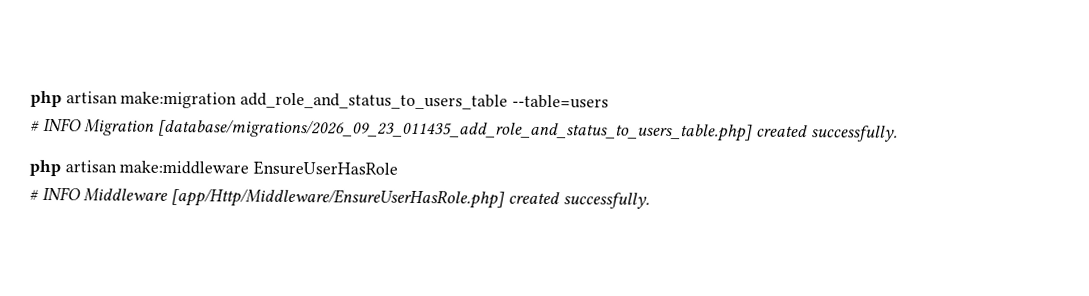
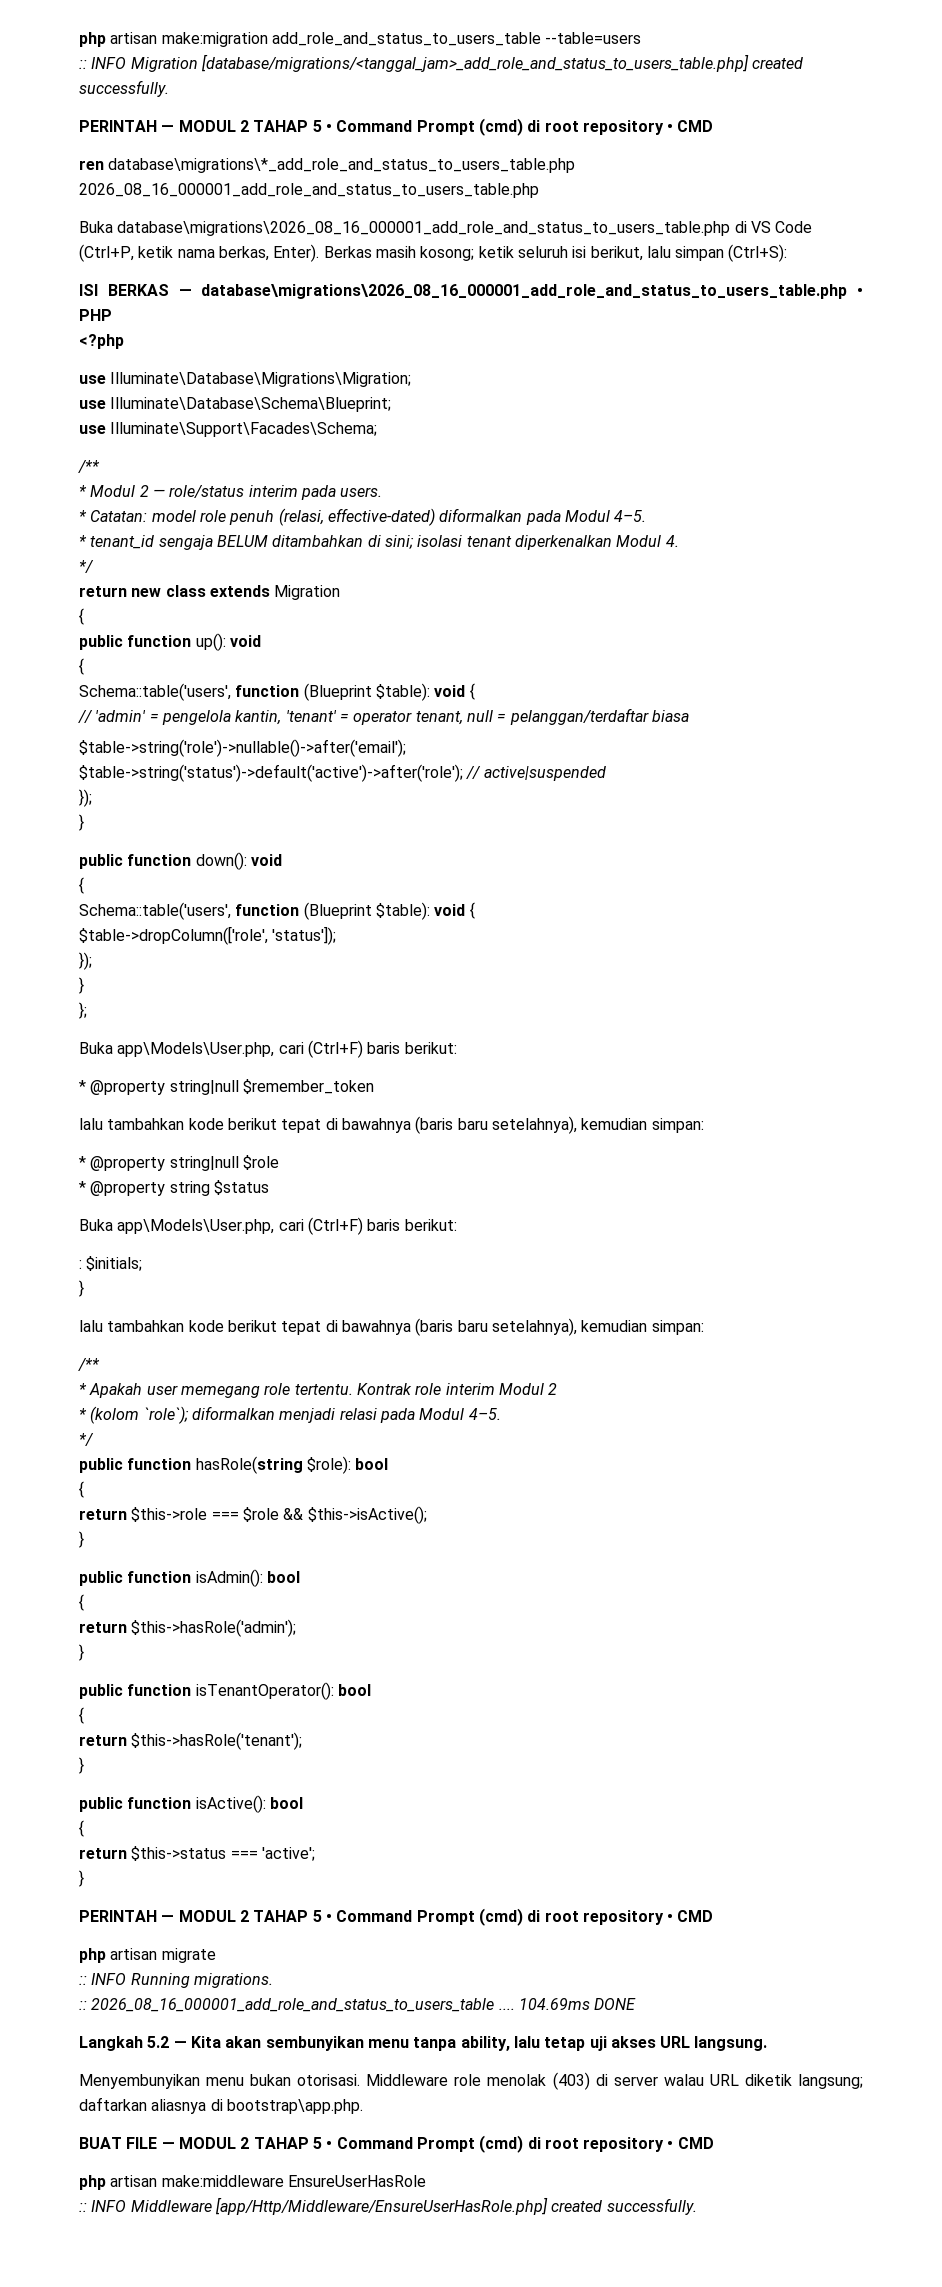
- # INFO Migration [database/migrations/2026_09_23_011435_add_role_and_status_to_users_table.php] created successfully.
+ :: INFO Migration [database/migrations/<tanggal_jam>_add_role_and_status_to_users_table.php] created successfully.
+ PERINTAH — MODUL 2 TAHAP 5 • Command Prompt (cmd) di root repository • CMD
+ ren database\migrations\*_add_role_and_status_to_users_table.php 2026_08_16_000001_add_role_and_status_to_users_table.php
+ Buka database\migrations\2026_08_16_000001_add_role_and_status_to_users_table.php di VS Code (Ctrl+P, ketik nama berkas, Enter). Berkas masih kosong; ketik seluruh isi berikut, lalu simpan (Ctrl+S):
+ ISI BERKAS — database\migrations\2026_08_16_000001_add_role_and_status_to_users_table.php • PHP
+ <?php
+ use Illuminate\Database\Migrations\Migration;
+ use Illuminate\Database\Schema\Blueprint;
+ use Illuminate\Support\Facades\Schema;
+ /**
+ * Modul 2 — role/status interim pada users.
+ * Catatan: model role penuh (relasi, effective-dated) diformalkan pada Modul 4–5.
+ * tenant_id sengaja BELUM ditambahkan di sini; isolasi tenant diperkenalkan Modul 4.
+ */
+ return new class extends Migration
+ {
+ public function up(): void
+ {
+ Schema::table('users', function (Blueprint $table): void {
+ // 'admin' = pengelola kantin, 'tenant' = operator tenant, null = pelanggan/terdaftar biasa
+ $table->string('role')->nullable()->after('email');
+ $table->string('status')->default('active')->after('role'); // active|suspended
+ });
+ }
+ public function down(): void
+ {
+ Schema::table('users', function (Blueprint $table): void {
+ $table->dropColumn(['role', 'status']);
+ });
+ }
+ };
+ Buka app\Models\User.php, cari (Ctrl+F) baris berikut:
+ * @property string|null $remember_token
+ lalu tambahkan kode berikut tepat di bawahnya (baris baru setelahnya), kemudian simpan:
+ * @property string|null $role
+ * @property string $status
+ Buka app\Models\User.php, cari (Ctrl+F) baris berikut:
+ : $initials;
+ }
+ lalu tambahkan kode berikut tepat di bawahnya (baris baru setelahnya), kemudian simpan:
+ /**
+ * Apakah user memegang role tertentu. Kontrak role interim Modul 2
+ * (kolom `role`); diformalkan menjadi relasi pada Modul 4–5.
+ */
+ public function hasRole(string $role): bool
+ {
+ return $this->role === $role && $this->isActive();
+ }
+ public function isAdmin(): bool
+ {
+ return $this->hasRole('admin');
+ }
+ public function isTenantOperator(): bool
+ {
+ return $this->hasRole('tenant');
+ }
+ public function isActive(): bool
+ {
+ return $this->status === 'active';
+ }
+ PERINTAH — MODUL 2 TAHAP 5 • Command Prompt (cmd) di root repository • CMD
+ php artisan migrate
+ :: INFO Running migrations.
+ :: 2026_08_16_000001_add_role_and_status_to_users_table .... 104.69ms DONE
+ Langkah 5.2 — Kita akan sembunyikan menu tanpa ability, lalu tetap uji akses URL langsung.
+ Menyembunyikan menu bukan otorisasi. Middleware role menolak (403) di server walau URL diketik langsung; daftarkan aliasnya di bootstrap\app.php.
+ BUAT FILE — MODUL 2 TAHAP 5 • Command Prompt (cmd) di root repository • CMD
- # INFO Middleware [app/Http/Middleware/EnsureUserHasRole.php] created successfully.
+ :: INFO Middleware [app/Http/Middleware/EnsureUserHasRole.php] created successfully.

